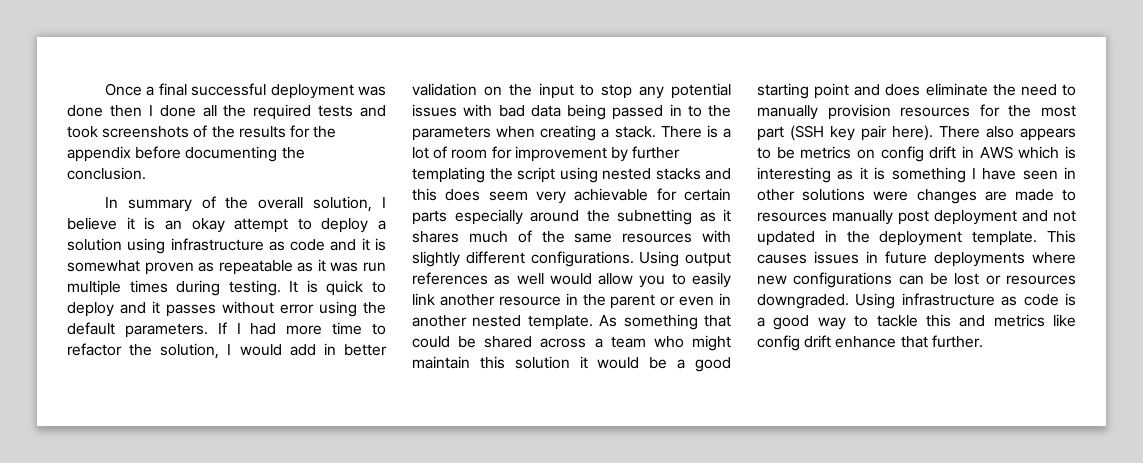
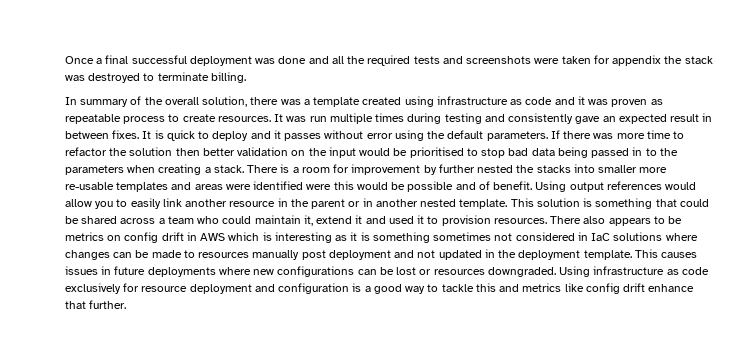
- Once a final successful deployment was done then I done all the required tests and took screenshots of the results for the appendix before documenting the conclusion.
+ Once a final successful deployment was done and all the required tests and screenshots were taken for appendix the stack was destroyed to terminate billing.
- In summary of the overall solution, I believe it is an okay attempt to deploy a solution using infrastructure as code and it is somewhat proven as repeatable as it was run multiple times during testing.
+ In summary of the overall solution, there was a template created using infrastructure as code and it was proven as repeatable process to create resources. It was run multiple times during testing and consistently gave an expected result in between fixes.
- If I had more time to refactor the solution, I would add in better validation on the input to stop any potential issues with bad data being passed in to the parameters when creating a stack.
+ If there was more time to refactor the solution then better validation on the input would be prioritised to stop bad data being passed in to the parameters when creating a stack.
- There is a lot of room for improvement by further templating the script using nested stacks and this does seem very achievable for certain parts especially around the subnetting as it shares much of the same resources with slightly different configurations.
+ There is a room for improvement by further nested the stacks into smaller more re-usable templates and areas were identified were this would be possible and of benefit.
- Using output references as well would allow you to easily link another resource in the parent or even in another nested template.
+ Using output references would allow you to easily link another resource in the parent or in another nested template.
- As something that could be shared across a team who might maintain this solution it would be a good starting point and does eliminate the need to manually provision resources for the most part (SSH key pair here).
+ This solution is something that could be shared across a team who could maintain it, extend it and used it to provision resources.
- There also appears to be metrics on config drift in AWS which is interesting as it is something I have seen in other solutions were changes are made to resources manually post deployment and not updated in the deployment template.
+ There also appears to be metrics on config drift in AWS which is interesting as it is something sometimes not considered in IaC solutions where changes can be made to resources manually post deployment and not updated in the deployment template.
- Using infrastructure as code is a good way to tackle this and metrics like config drift enhance that further.
+ Using infrastructure as code exclusively for resource deployment and configuration is a good way to tackle this and metrics like config drift enhance that further.

